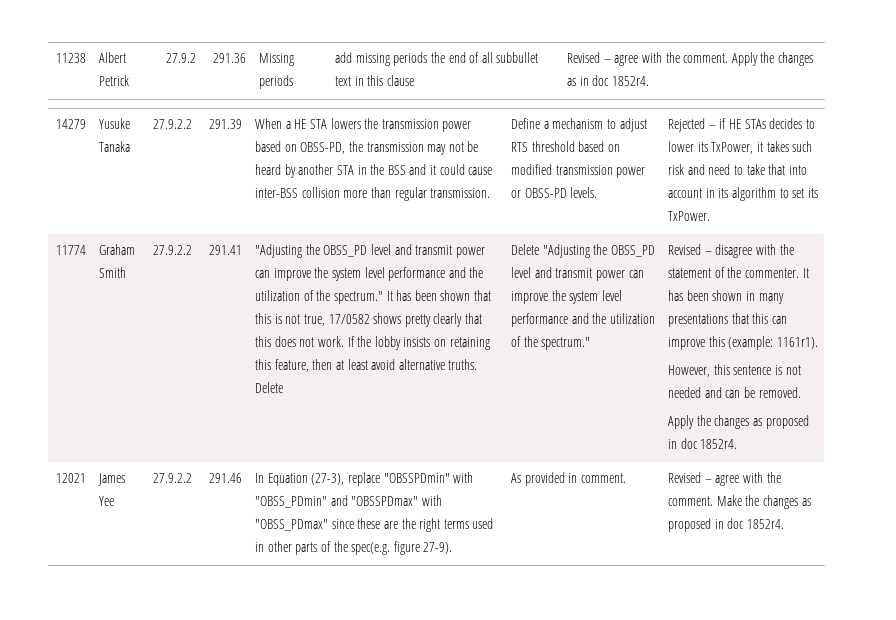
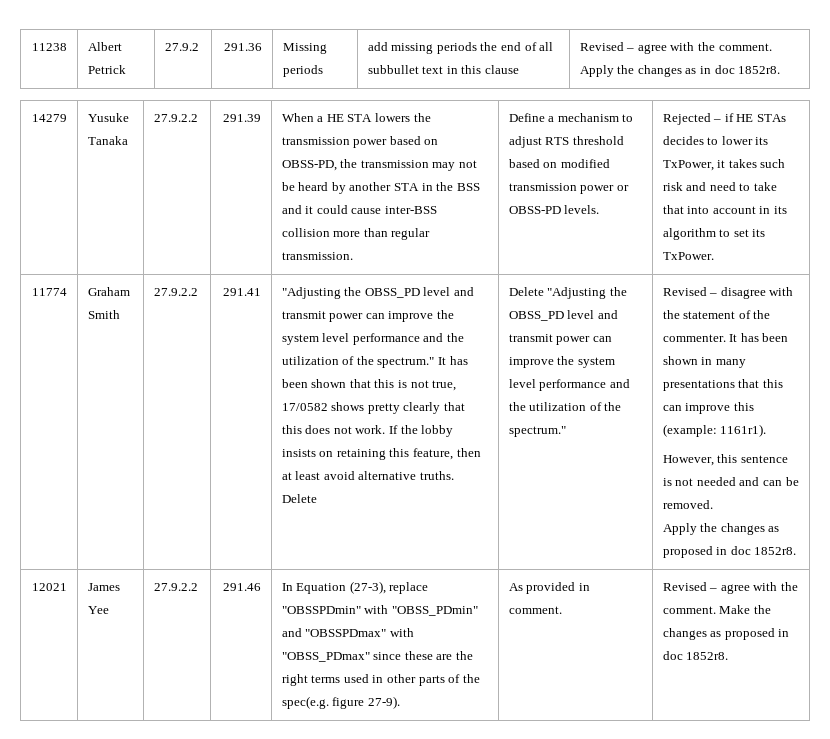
- 11238 | Albert Petrick | 27.9.2 | 291.36 | Missing periods | add missing periods the end of all subbullet text in this clause | Revised – agree with the comment. Apply the changes as in doc 1852r4.
+ 11238 | Albert Petrick | 27.9.2 | 291.36 | Missing periods | add missing periods the end of all subbullet text in this clause | Revised – agree with the comment. Apply the changes as in doc 1852r8.
- Apply the changes as proposed in doc 1852r4.
+ Apply the changes as proposed in doc 1852r8.
- Make the changes as proposed in doc 1852r4.
+ Make the changes as proposed in doc 1852r8.

